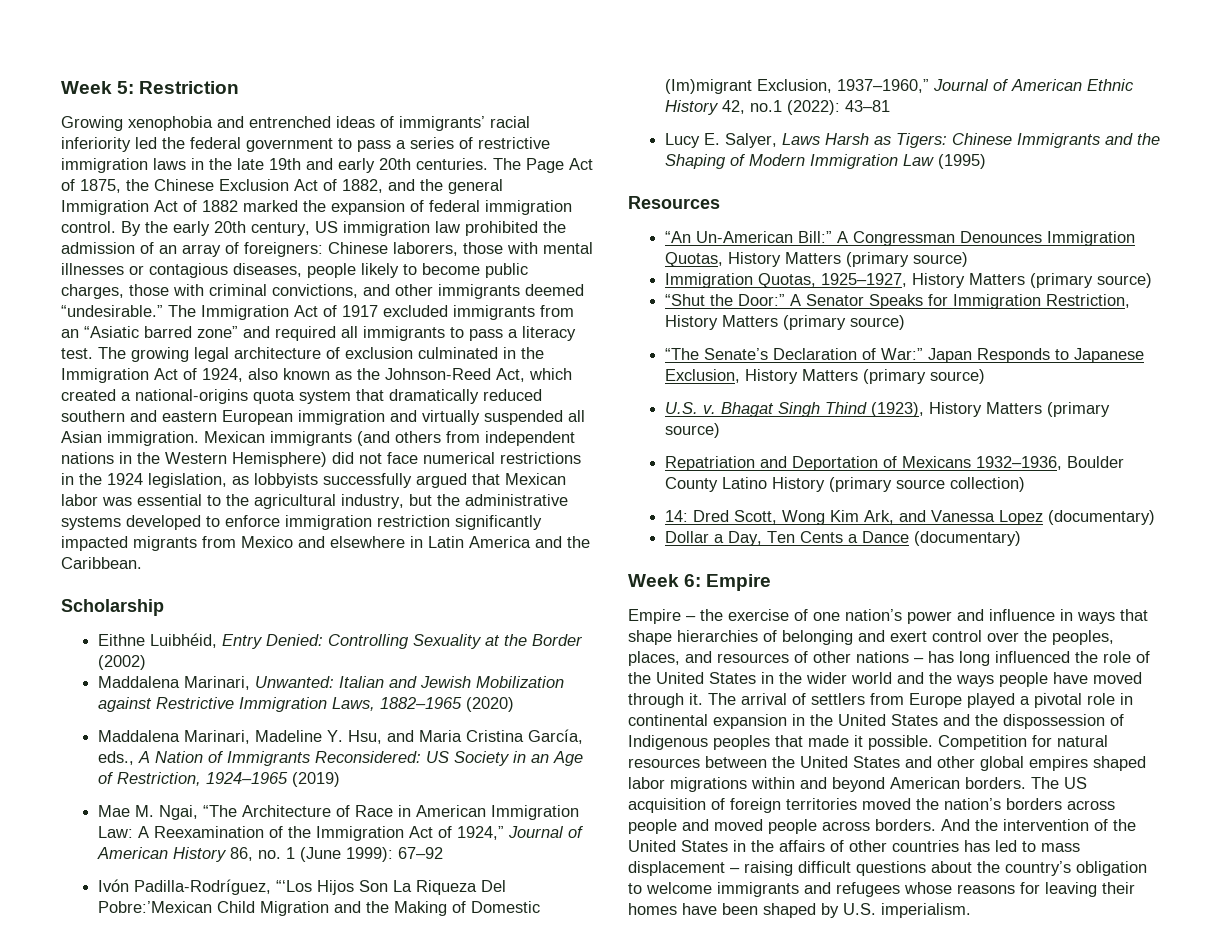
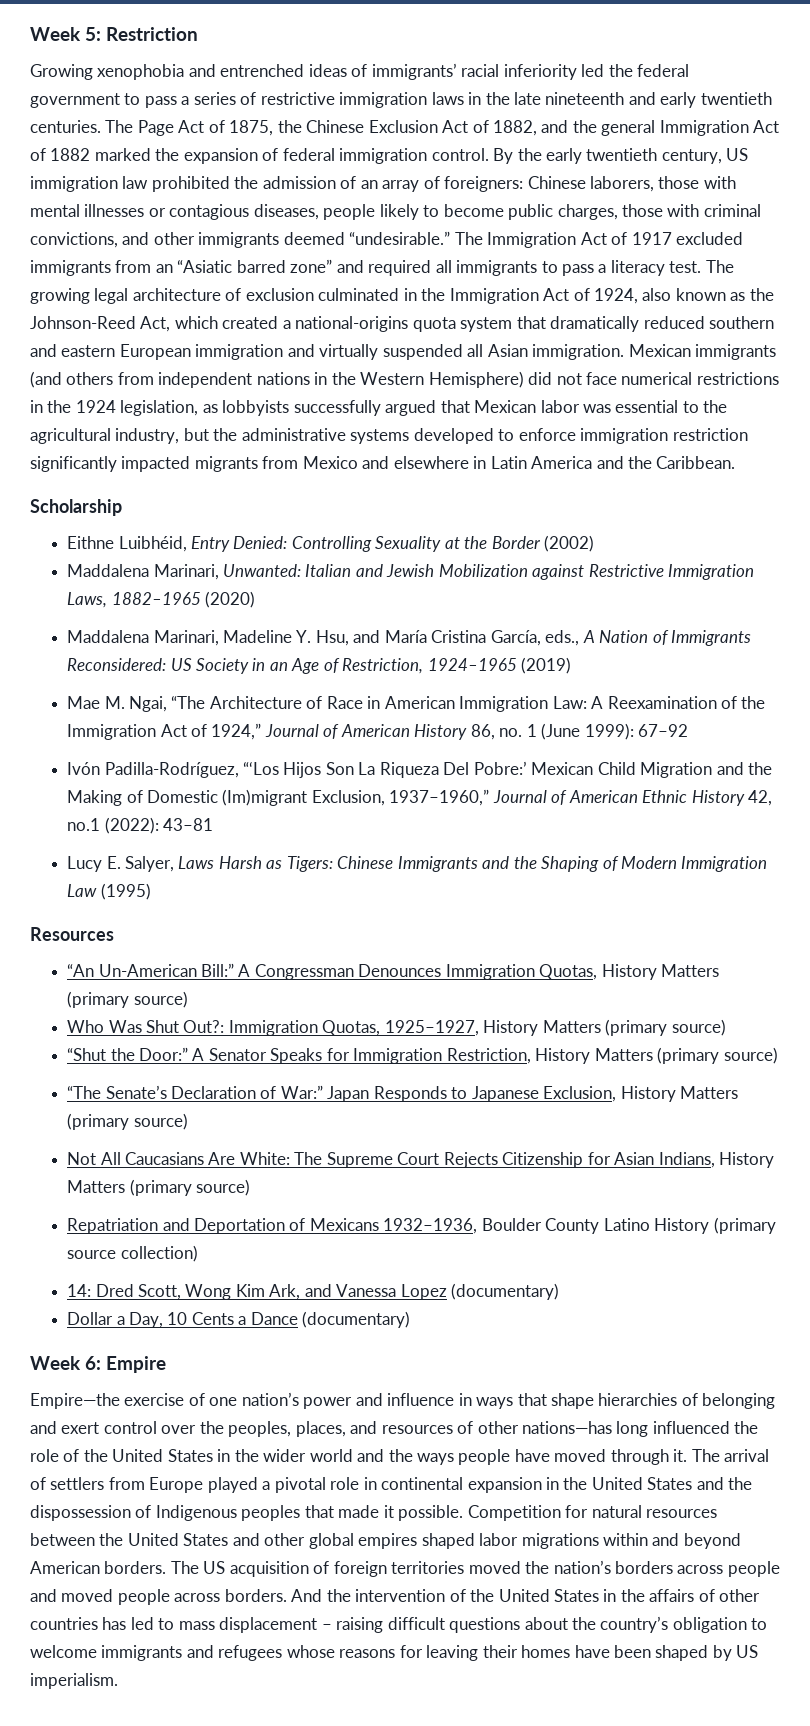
- Growing xenophobia and entrenched ideas of immigrants’ racial inferiority led the federal government to pass a series of restrictive immigration laws in the late 19th and early 20th centuries.
+ Growing xenophobia and entrenched ideas of immigrants’ racial inferiority led the federal government to pass a series of restrictive immigration laws in the late nineteenth and early twentieth centuries.
- By the early 20th century, US immigration law prohibited the admission of an array of foreigners: Chinese laborers, those with mental illnesses or contagious diseases, people likely to become public charges, those with criminal convictions, and other immigrants deemed “undesirable.”
+ By the early twentieth century, US immigration law prohibited the admission of an array of foreigners: Chinese laborers, those with mental illnesses or contagious diseases, people likely to become public charges, those with criminal convictions, and other immigrants deemed “undesirable.”
- Maddalena Marinari, Madeline Y. Hsu, and Maria Cristina García, eds., A Nation of Immigrants Reconsidered: US Society in an Age of Restriction, 1924–1965 (2019)
+ Maddalena Marinari, Madeline Y. Hsu, and María Cristina García, eds., A Nation of Immigrants Reconsidered: US Society in an Age of Restriction, 1924–1965 (2019)
- Ivón Padilla-Rodríguez, “‘Los Hijos Son La Riqueza Del Pobre:’Mexican Child Migration and the Making of Domestic (Im)migrant Exclusion, 1937–1960,” Journal of American Ethnic History 42, no.1 (2022): 43–81
+ Ivón Padilla-Rodríguez, “‘Los Hijos Son La Riqueza Del Pobre:’ Mexican Child Migration and the Making of Domestic (Im)migrant Exclusion, 1937–1960,” Journal of American Ethnic History 42, no.1 (2022): 43–81
- Immigration Quotas, 1925–1927, History Matters (primary source)
+ Who Was Shut Out?: Immigration Quotas, 1925–1927, History Matters (primary source)
- U.S. v. Bhagat Singh Thind (1923), History Matters (primary source)
+ Not All Caucasians Are White: The Supreme Court Rejects Citizenship for Asian Indians, History Matters (primary source)
- Dollar a Day, Ten Cents a Dance (documentary)
+ Dollar a Day, 10 Cents a Dance (documentary)
- Empire – the exercise of one nation’s power and influence in ways that shape hierarchies of belonging and exert control over the peoples, places, and resources of other nations – has long influenced the role of the United States in the wider world and the ways people have moved through it.
+ Empire—the exercise of one nation’s power and influence in ways that shape hierarchies of belonging and exert control over the peoples, places, and resources of other nations—has long influenced the role of the United States in the wider world and the ways people have moved through it.
- And the intervention of the United States in the affairs of other countries has led to mass displacement – raising difficult questions about the country’s obligation to welcome immigrants and refugees whose reasons for leaving their homes have been shaped by U.S. imperialism.
+ And the intervention of the United States in the affairs of other countries has led to mass displacement – raising difficult questions about the country’s obligation to welcome immigrants and refugees whose reasons for leaving their homes have been shaped by US imperialism.

